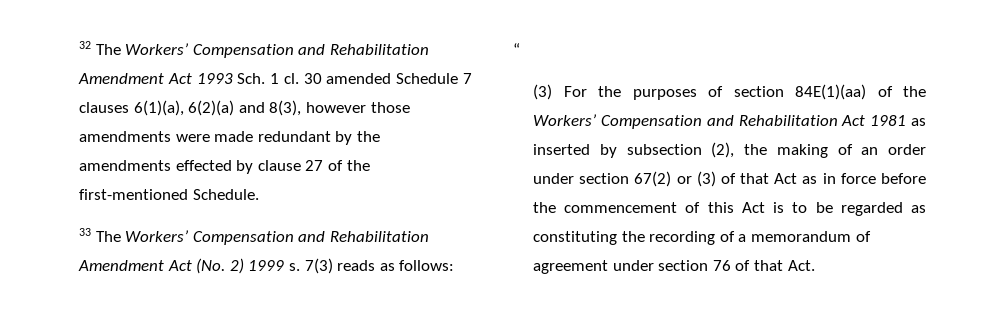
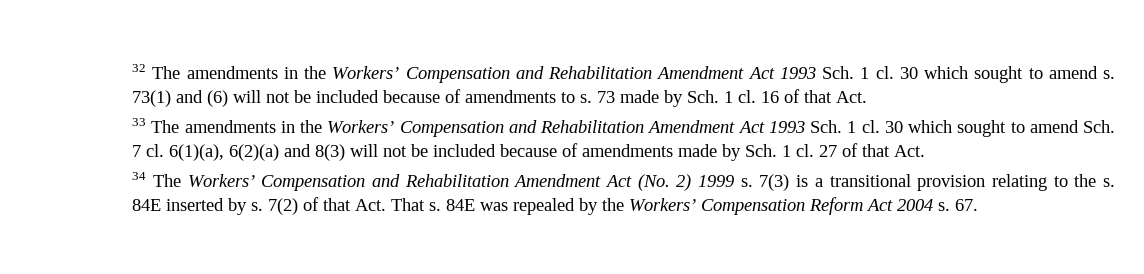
- 32 The Workers’ Compensation and Rehabilitation Amendment Act 1993 Sch. 1 cl.
+ 32 The amendments in the Workers’ Compensation and Rehabilitation Amendment Act 1993 Sch. 1 cl.
- 30 amended Schedule 7 clauses 6(1)(a), 6(2)(a) and 8(3), however those amendments were made redundant by the amendments effected by clause 27 of the first-mentioned Schedule.
- 33 The Workers’ Compensation and Rehabilitation Amendment Act (No. 2) 1999 s.
+ 30 which sought to amend s. 73(1) and (6) will not be included because of amendments to s. 73 made by Sch. 1 cl. 16 of that Act.
+ 33 The amendments in the Workers’ Compensation and Rehabilitation Amendment Act 1993 Sch. 1 cl. 30 which sought to amend Sch. 7 cl. 6(1)(a), 6(2)(a) and 8(3) will not be included because of amendments made by Sch. 1 cl. 27 of that Act.
+ 34 The Workers’ Compensation and Rehabilitation Amendment Act (No. 2) 1999 s.
- 7(3) reads as follows:
- “
- (3) For the purposes of section 84E(1)(aa) of the Workers’ Compensation and Rehabilitation Act 1981 as inserted by subsection (2), the making of an order under section 67(2) or (3) of that Act as in force before the commencement of this Act is to be regarded as constituting the recording of a memorandum of agreement under section 76 of that Act.
+ 7(3) is a transitional provision relating to the s. 84E inserted by s. 7(2) of that Act. That s. 84E was repealed by the Workers’ Compensation Reform Act 2004 s. 67.

